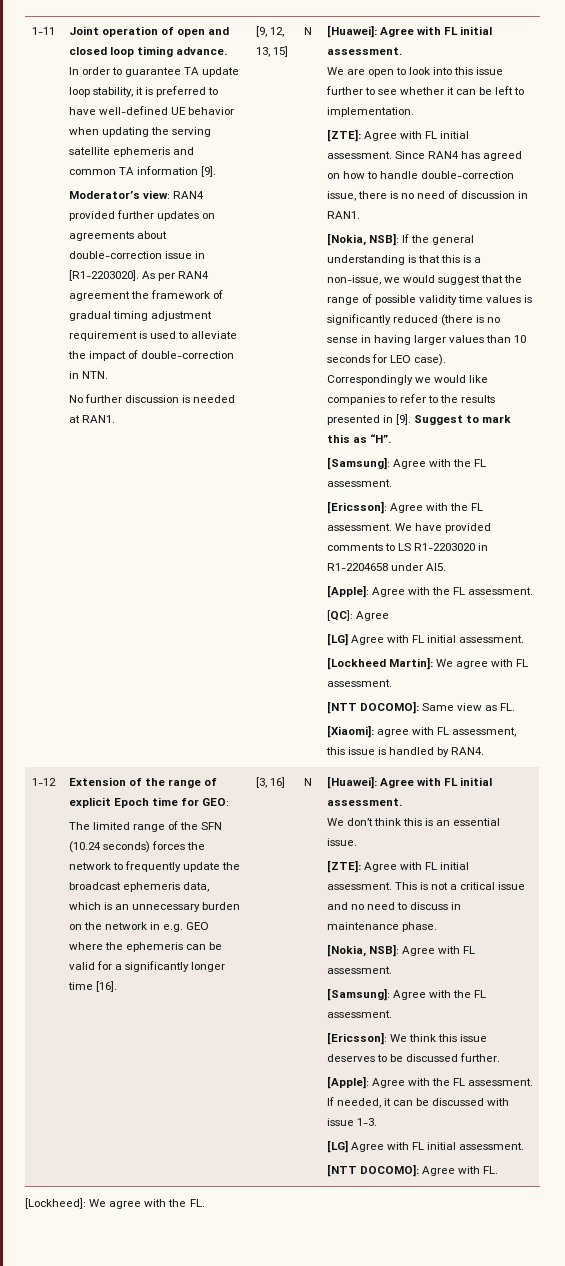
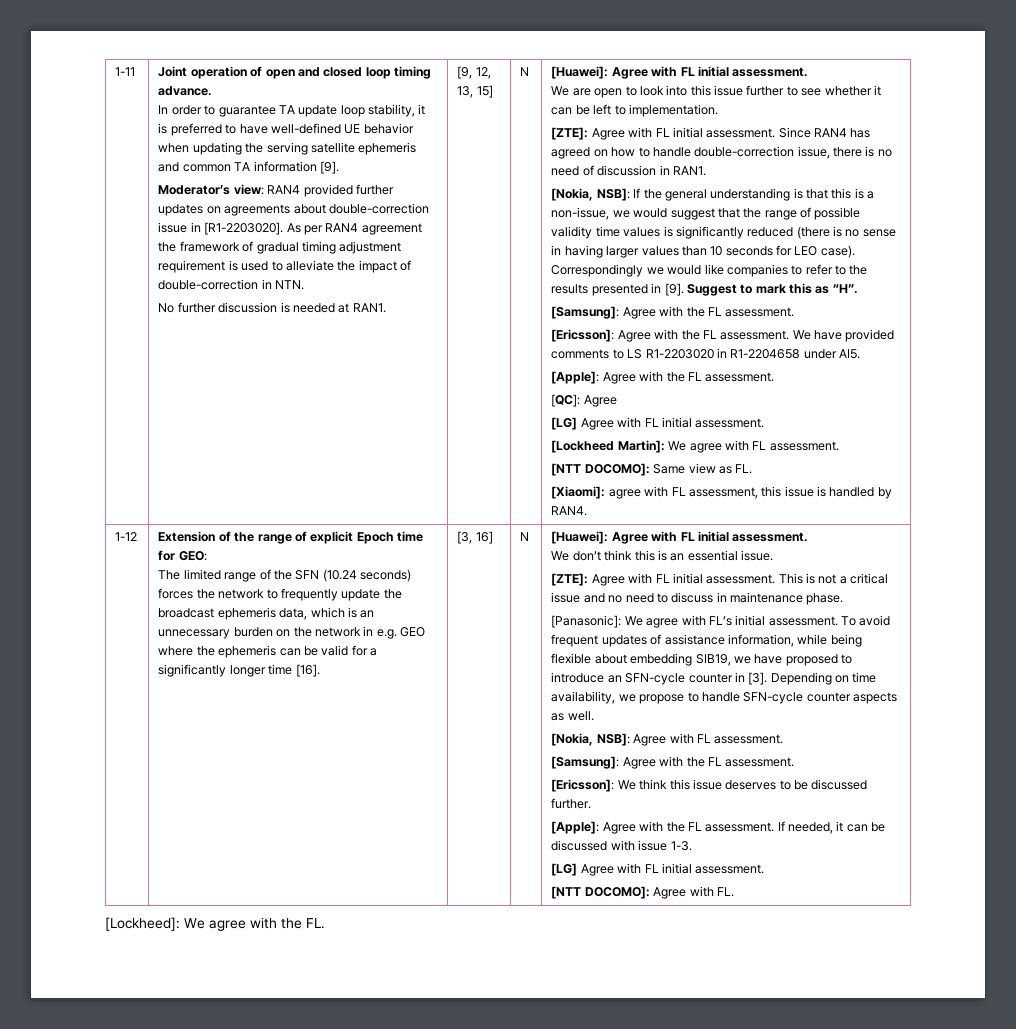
+ [Panasonic]: We agree with FL’s initial assessment. To avoid frequent updates of assistance information, while being flexible about embedding SIB19, we have proposed to introduce an SFN-cycle counter in [3]. Depending on time availability, we propose to handle SFN-cycle counter aspects as well.

